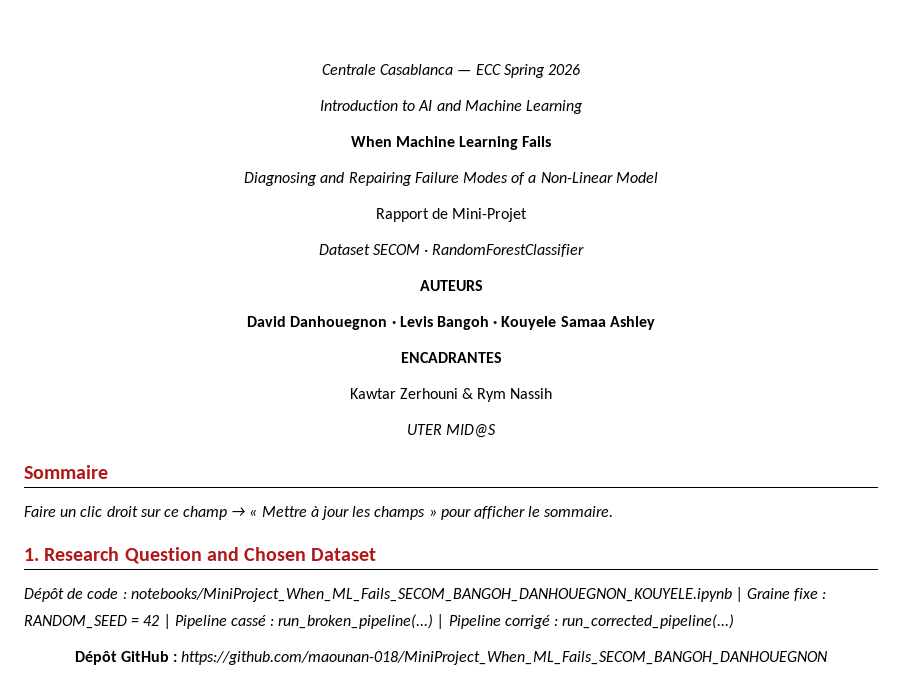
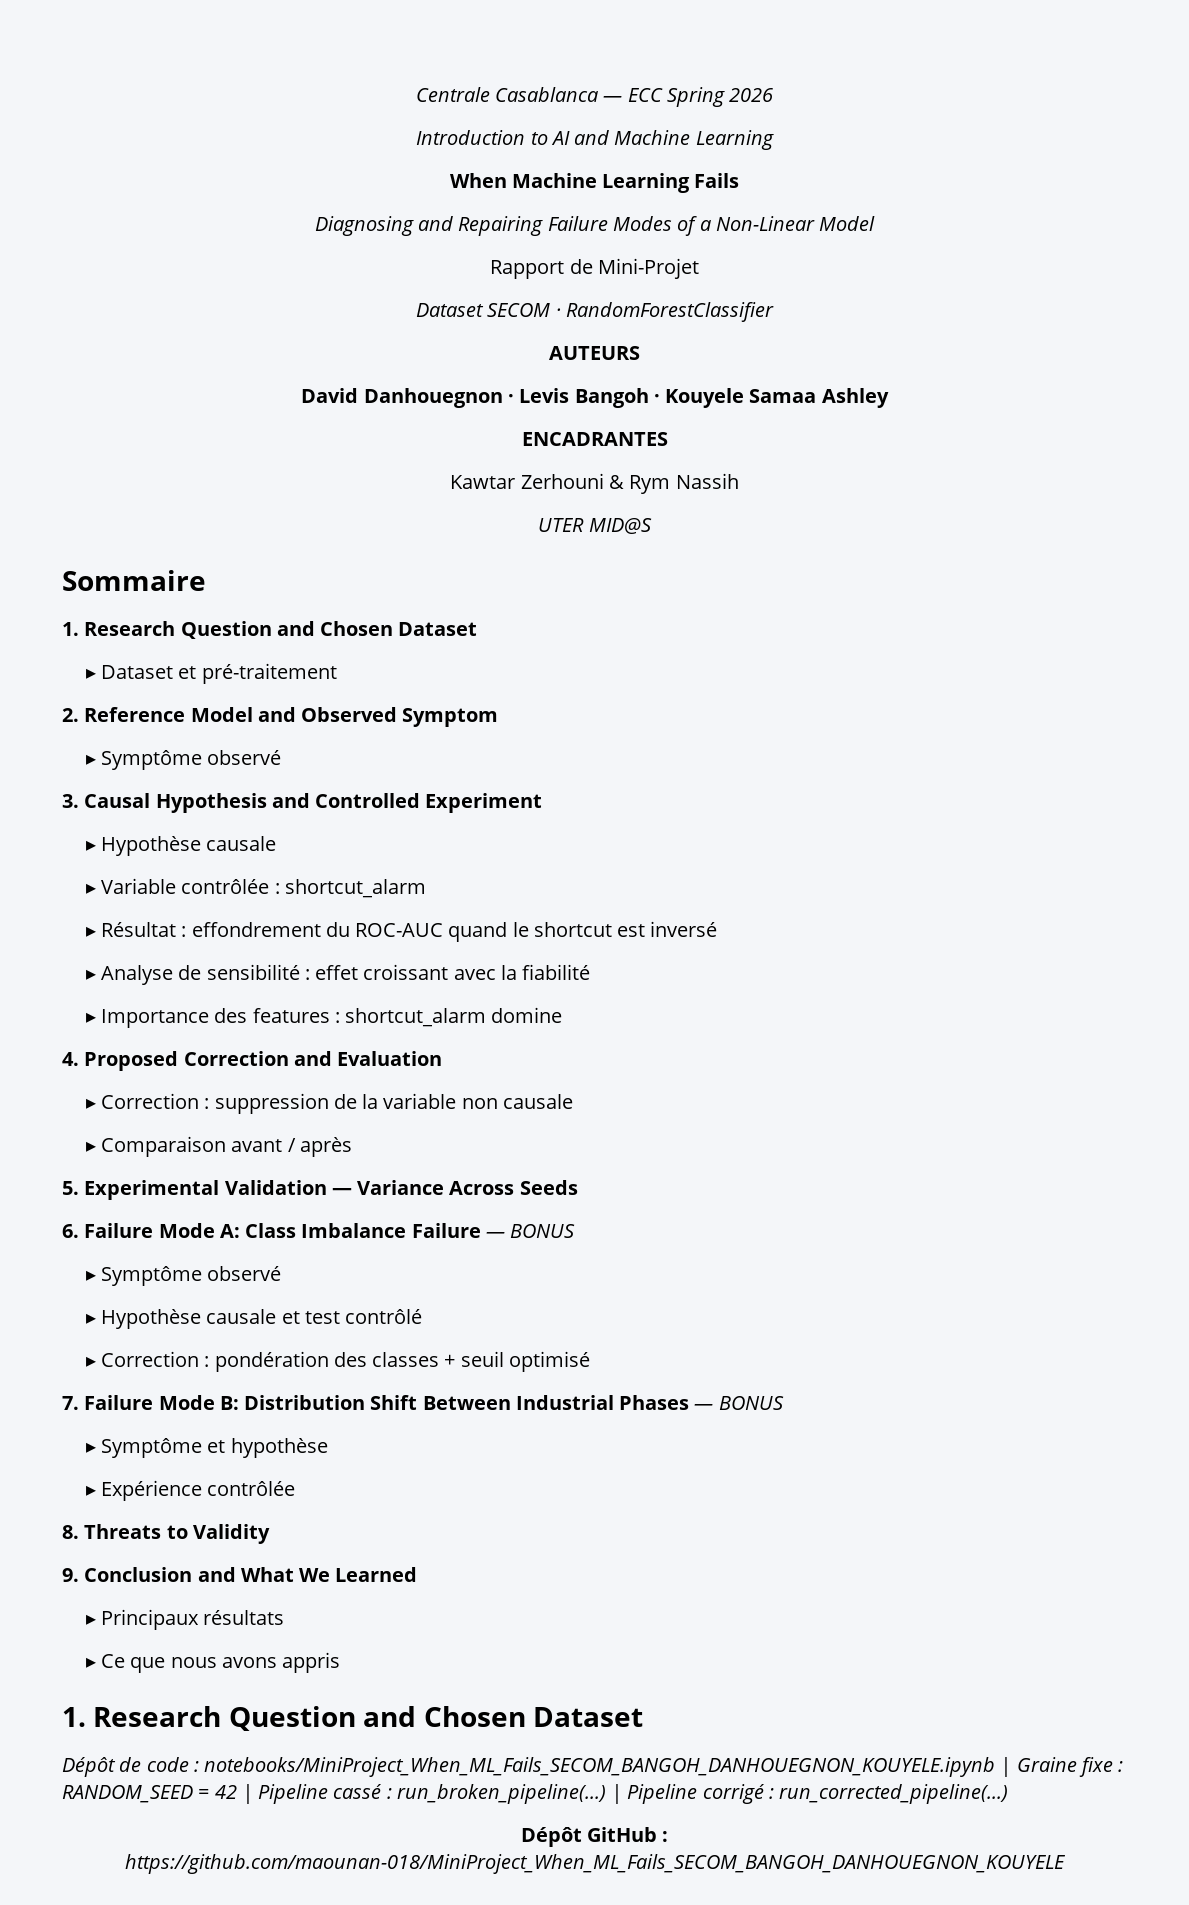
  Sommaire
- Faire un clic droit sur ce champ → « Mettre à jour les champs » pour afficher le sommaire.
+ 1. Research Question and Chosen Dataset
+ ▸ Dataset et pré-traitement
+ 2. Reference Model and Observed Symptom
+ ▸ Symptôme observé
+ 3. Causal Hypothesis and Controlled Experiment
+ ▸ Hypothèse causale
+ ▸ Variable contrôlée : shortcut_alarm
+ ▸ Résultat : effondrement du ROC-AUC quand le shortcut est inversé
+ ▸ Analyse de sensibilité : effet croissant avec la fiabilité
+ ▸ Importance des features : shortcut_alarm domine
+ 4. Proposed Correction and Evaluation
+ ▸ Correction : suppression de la variable non causale
+ ▸ Comparaison avant / après
+ 5. Experimental Validation — Variance Across Seeds
+ 6. Failure Mode A: Class Imbalance Failure — BONUS
+ ▸ Symptôme observé
+ ▸ Hypothèse causale et test contrôlé
+ ▸ Correction : pondération des classes + seuil optimisé
+ 7. Failure Mode B: Distribution Shift Between Industrial Phases — BONUS
+ ▸ Symptôme et hypothèse
+ ▸ Expérience contrôlée
+ 8. Threats to Validity
+ 9. Conclusion and What We Learned
+ ▸ Principaux résultats
+ ▸ Ce que nous avons appris
- Dépôt GitHub : https://github.com/maounan-018/MiniProject_When_ML_Fails_SECOM_BANGOH_DANHOUEGNON
+ Dépôt GitHub : https://github.com/maounan-018/MiniProject_When_ML_Fails_SECOM_BANGOH_DANHOUEGNON_KOUYELE

